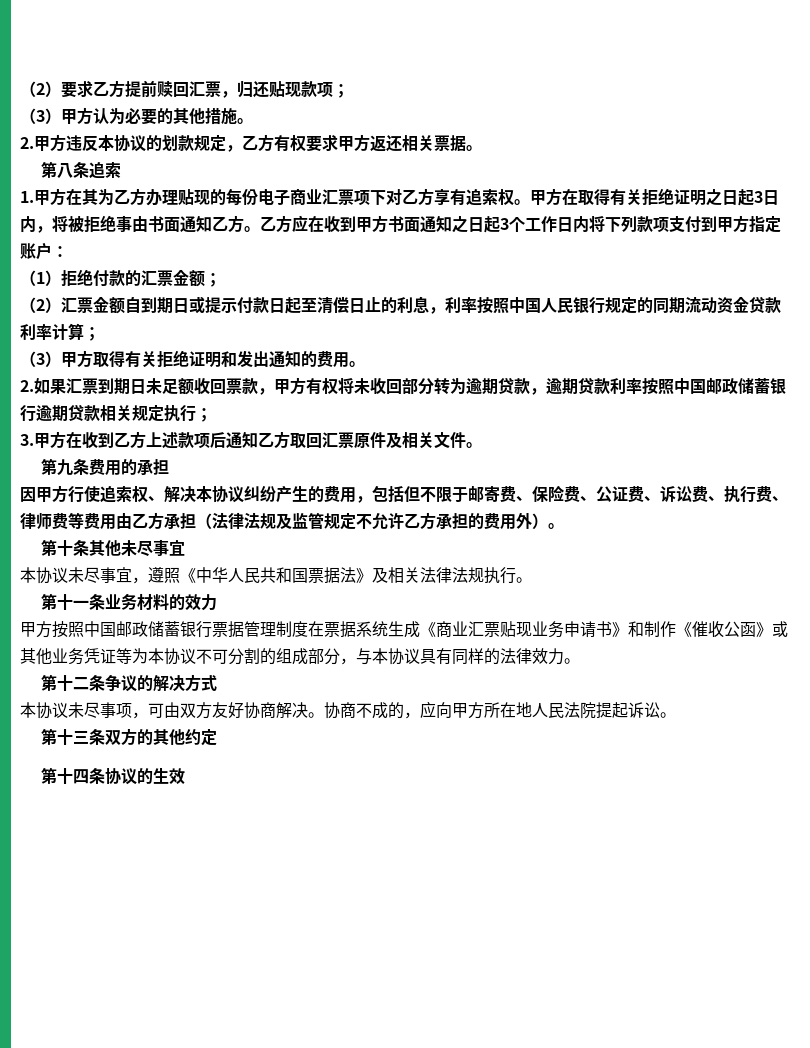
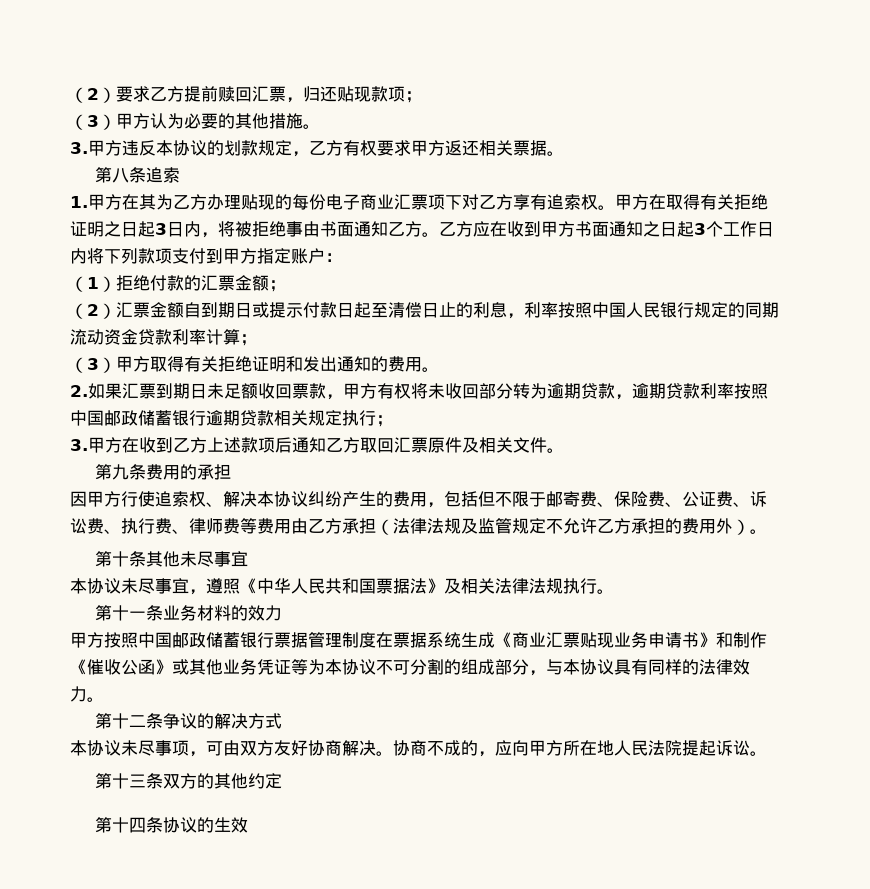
- 2.甲方违反本协议的划款规定，乙方有权要求甲方返还相关票据。
+ 3.甲方违反本协议的划款规定，乙方有权要求甲方返还相关票据。

